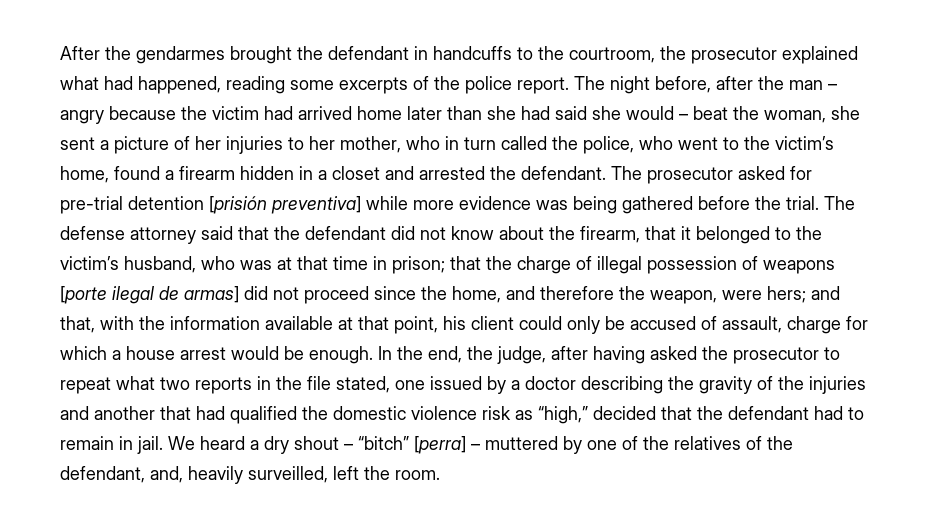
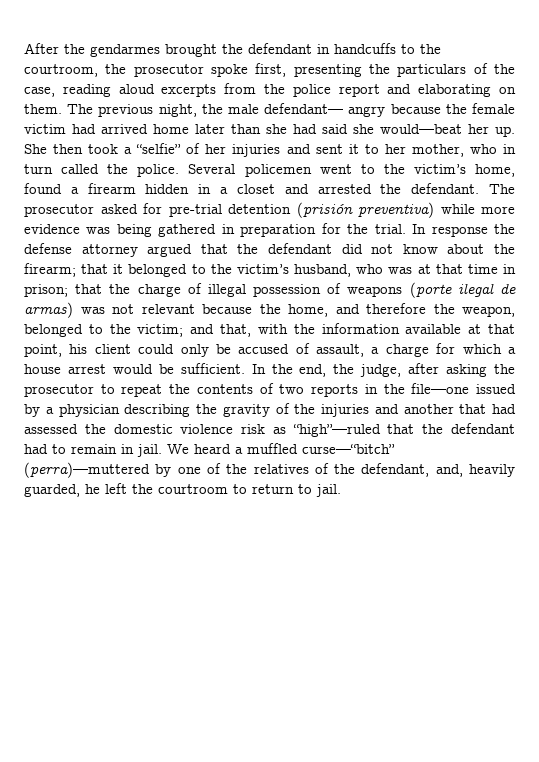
- After the gendarmes brought the defendant in handcuffs to the courtroom, the prosecutor explained what had happened, reading some excerpts of the police report. The night before, after the man – angry because the victim had arrived home later than she had said she would – beat the woman, she sent a picture of her injuries to her mother, who in turn called the police, who went to the victim’s home, found a firearm hidden in a closet and arrested the defendant.
+ After the gendarmes brought the defendant in handcuffs to the courtroom, the prosecutor spoke first, presenting the particulars of the case, reading aloud excerpts from the police report and elaborating on them. The previous night, the male defendant— angry because the female victim had arrived home later than she had said she would—beat her up. She then took a “selfie” of her injuries and sent it to her mother, who in turn called the police. Several policemen went to the victim’s home, found a firearm hidden in a closet and arrested the defendant.
- The prosecutor asked for pre-trial detention [prisión preventiva] while more evidence was being gathered before the trial. The defense attorney said that the defendant did not know about the firearm, that it belonged to the victim’s husband, who was at that time in prison;
+ The prosecutor asked for pre-trial detention (prisión preventiva) while more evidence was being gathered in preparation for the trial. In response the defense attorney argued that the defendant did not know about the firearm; that it belonged to the victim’s husband, who was at that time in prison;
- that the charge of illegal possession of weapons [porte ilegal de armas] did not proceed since the home, and therefore the weapon, were hers;
+ that the charge of illegal possession of weapons (porte ilegal de armas) was not relevant because the home, and therefore the weapon, belonged to the victim;
- and that, with the information available at that point, his client could only be accused of assault, charge for which a house arrest would be enough.
+ and that, with the information available at that point, his client could only be accused of assault, a charge for which a house arrest would be sufficient.
- In the end, the judge, after having asked the prosecutor to repeat what two reports in the file stated, one issued by a doctor describing the gravity of the injuries and another that had qualified the domestic violence risk as “high,” decided that the defendant had to remain in jail.
+ In the end, the judge, after asking the prosecutor to repeat the contents of two reports in the file—one issued by a physician describing the gravity of the injuries and another that had assessed the domestic violence risk as “high”—ruled that the defendant had to remain in jail.
- We heard a dry shout – “bitch” [perra] – muttered by one of the relatives of the defendant, and, heavily surveilled, left the room.
+ We heard a muffled curse—“bitch” (perra)—muttered by one of the relatives of the defendant, and, heavily guarded, he left the courtroom to return to jail.

